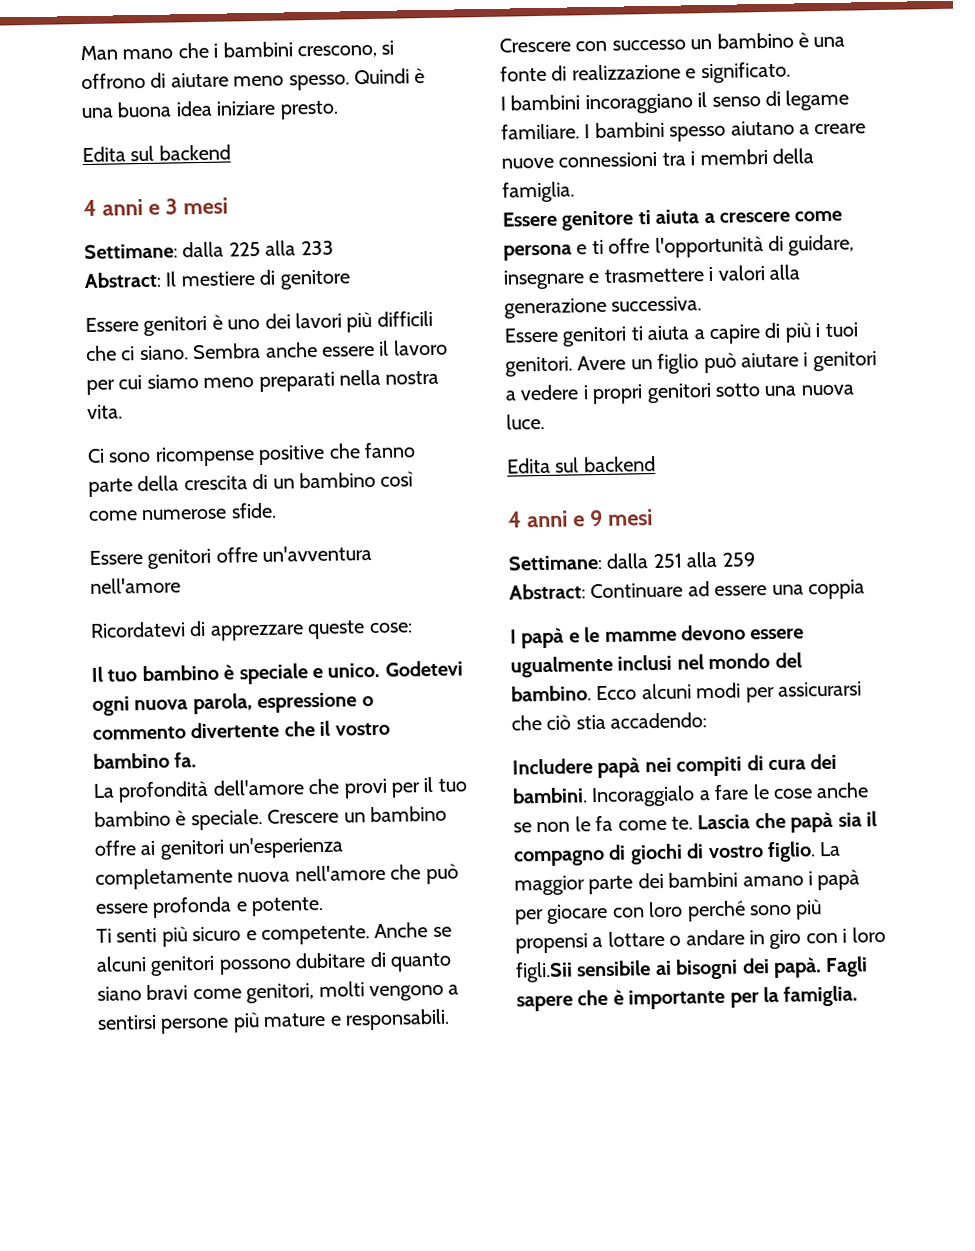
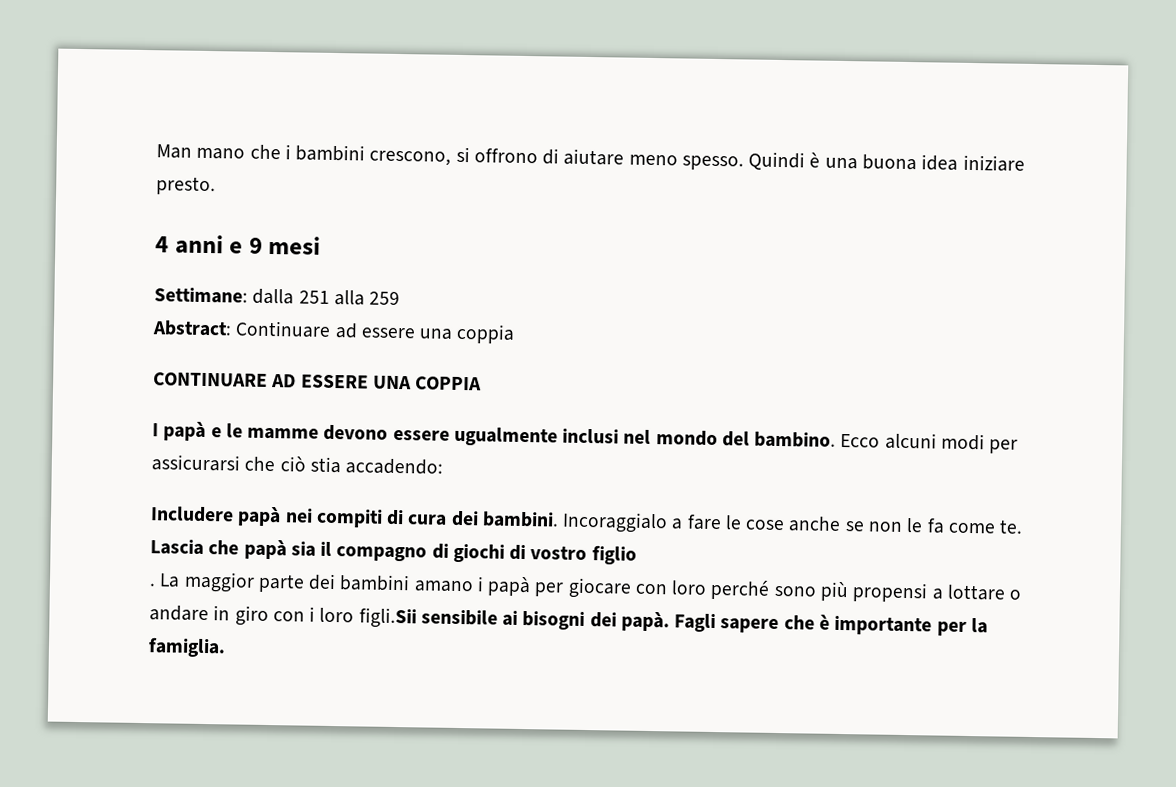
  Quindi è una buona idea iniziare presto.
- Edita sul backend
- 4 anni e 3 mesi
- Settimane: dalla 225 alla 233
- Abstract: Il mestiere di genitore
- Essere genitori è uno dei lavori più difficili che ci siano. Sembra anche essere il lavoro per cui siamo meno preparati nella nostra vita.
- Ci sono ricompense positive che fanno parte della crescita di un bambino così come numerose sfide.
- Essere genitori offre un'avventura nell'amore
- Ricordatevi di apprezzare queste cose:
- Il tuo bambino è speciale e unico. Godetevi ogni nuova parola, espressione o commento divertente che il vostro bambino fa.
- La profondità dell'amore che provi per il tuo bambino è speciale. Crescere un bambino offre ai genitori un'esperienza completamente nuova nell'amore che può essere profonda e potente.
- Ti senti più sicuro e competente. Anche se alcuni genitori possono dubitare di quanto siano bravi come genitori, molti vengono a sentirsi persone più mature e responsabili. Crescere con successo un bambino è una fonte di realizzazione e significato.
- I bambini incoraggiano il senso di legame familiare. I bambini spesso aiutano a creare nuove connessioni tra i membri della famiglia.
- Essere genitore ti aiuta a crescere come persona e ti offre l'opportunità di guidare, insegnare e trasmettere i valori alla generazione successiva.
- Essere genitori ti aiuta a capire di più i tuoi genitori. Avere un figlio può aiutare i genitori a vedere i propri genitori sotto una nuova luce.
- Edita sul backend
+ CONTINUARE AD ESSERE UNA COPPIA
- Lascia che papà sia il compagno di giochi di vostro figlio.
+ Lascia che papà sia il compagno di giochi di vostro figlio
+ .

